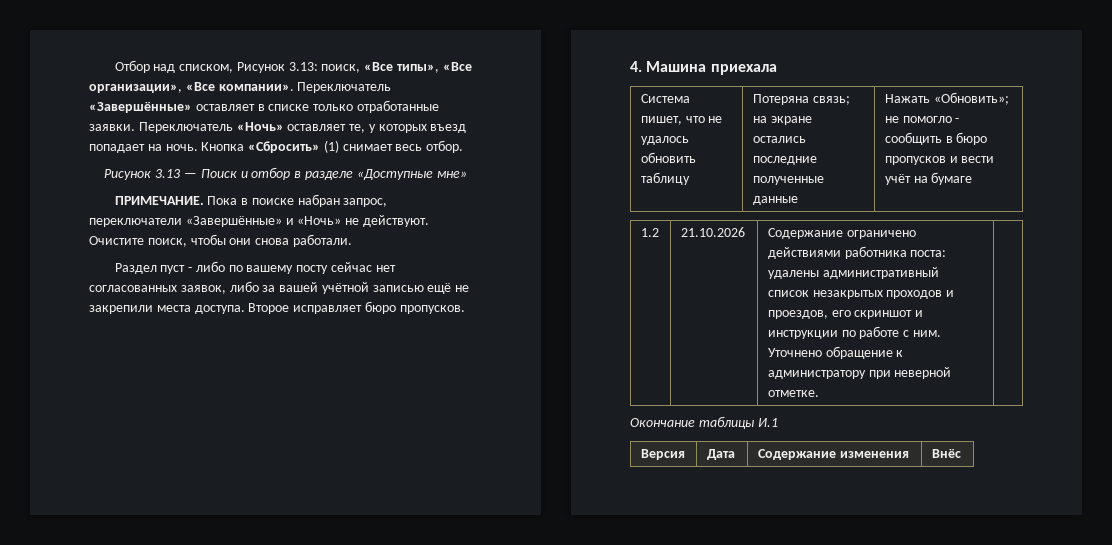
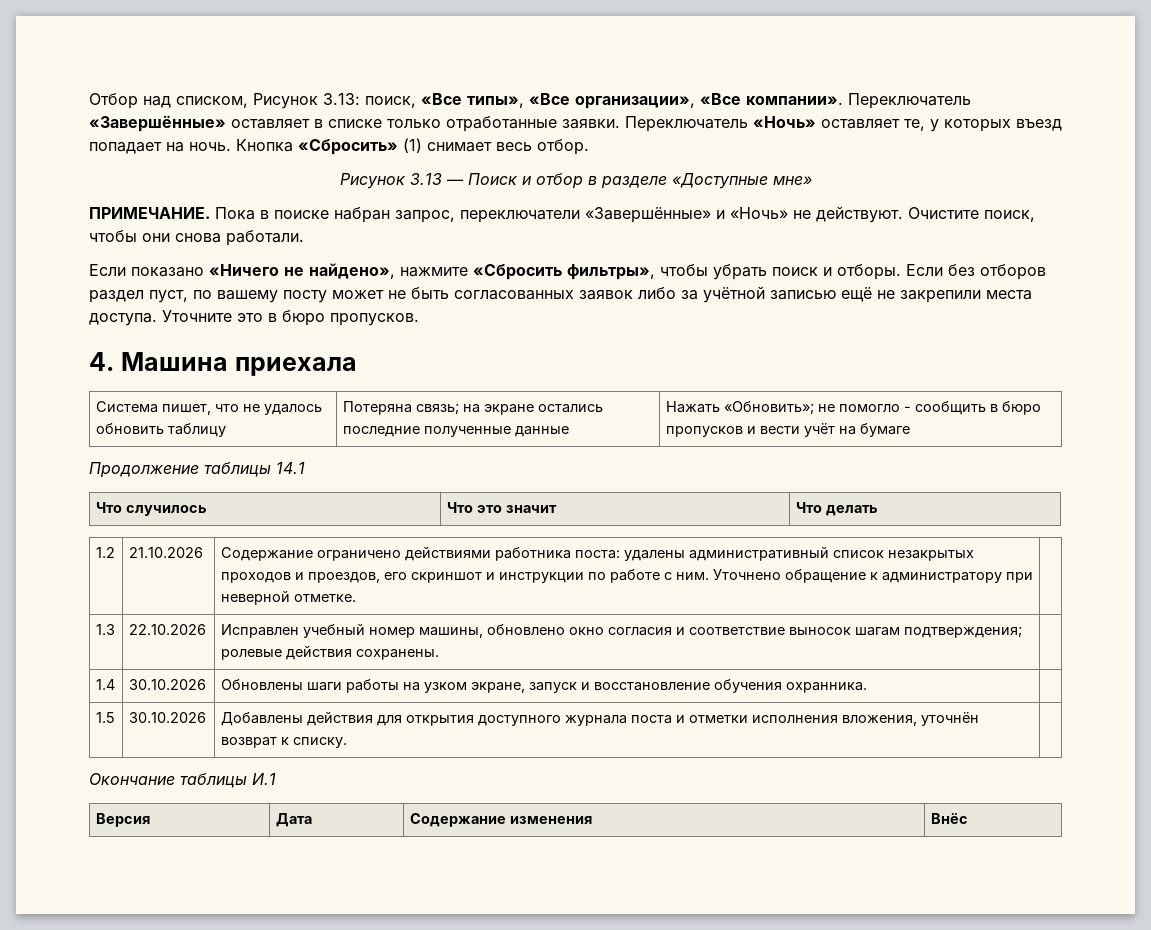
- Раздел пуст - либо по вашему посту сейчас нет согласованных заявок, либо за вашей учётной записью ещё не закрепили места доступа.
+ Если показано «Ничего не найдено», нажмите «Сбросить фильтры», чтобы убрать поиск и отборы. Если без отборов раздел пуст, по вашему посту может не быть согласованных заявок либо за учётной записью ещё не закрепили места доступа.
- Второе исправляет бюро пропусков.
+ Уточните это в бюро пропусков.
+ Продолжение таблицы 14.1
+ Что случилось | Что это значит | Что делать
+ 1.3 | 22.10.2026 | Исправлен учебный номер машины, обновлено окно согласия и соответствие выносок шагам подтверждения; ролевые действия сохранены. |
+ 1.4 | 30.10.2026 | Обновлены шаги работы на узком экране, запуск и восстановление обучения охранника. |
+ 1.5 | 30.10.2026 | Добавлены действия для открытия доступного журнала поста и отметки исполнения вложения, уточнён возврат к списку. |

